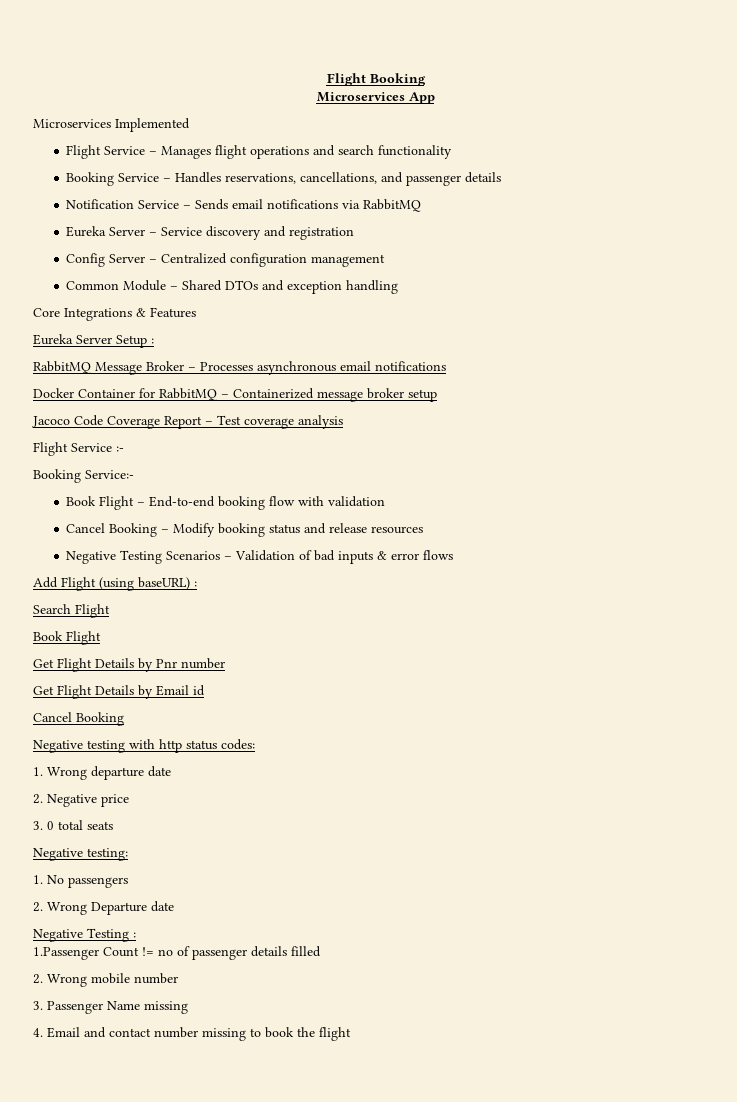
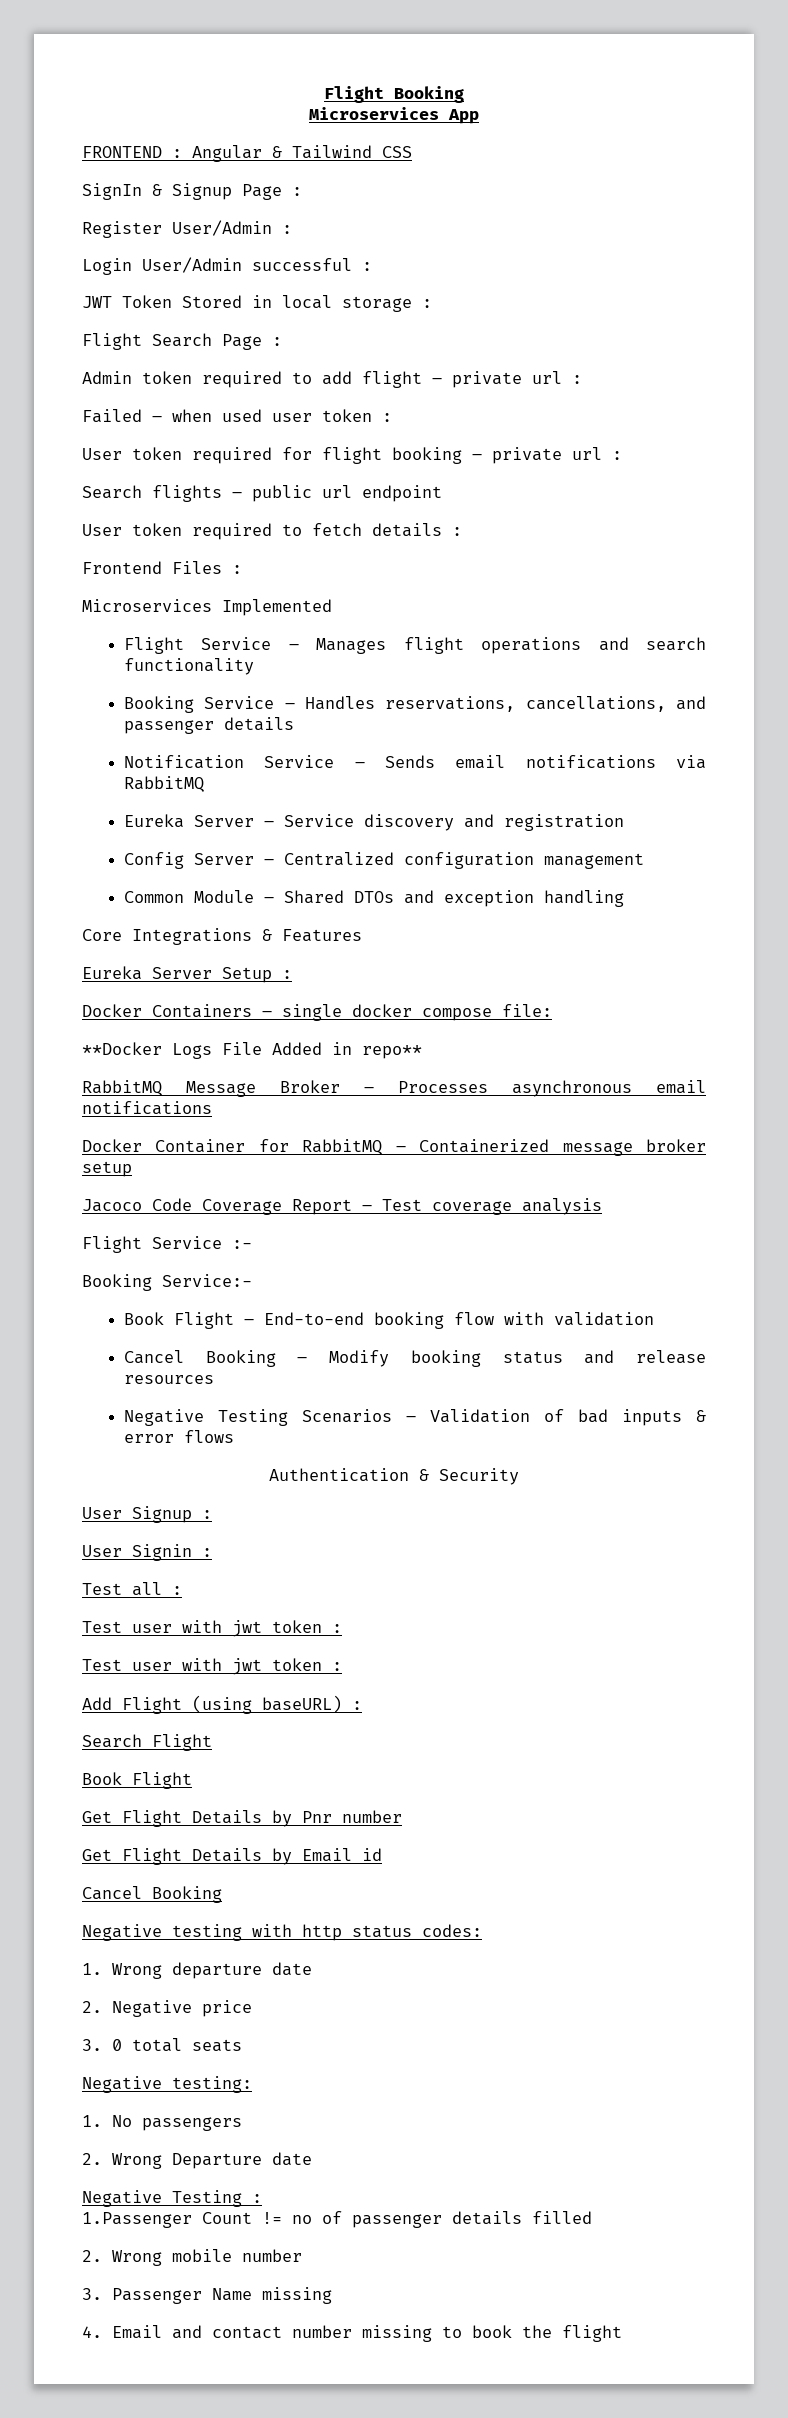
+ FRONTEND : Angular & Tailwind CSS
+ SignIn & Signup Page :
+ Register User/Admin :
+ Login User/Admin successful :
+ JWT Token Stored in local storage :
+ Flight Search Page :
+ Admin token required to add flight – private url :
+ Failed – when used user token :
+ User token required for flight booking – private url :
+ Search flights – public url endpoint
+ User token required to fetch details :
+ Frontend Files :
+ Docker Containers – single docker compose file:
+ **Docker Logs File Added in repo**
+ Authentication & Security
+ User Signup :
+ User Signin :
+ Test all :
+ Test user with jwt token :
+ Test user with jwt token :

